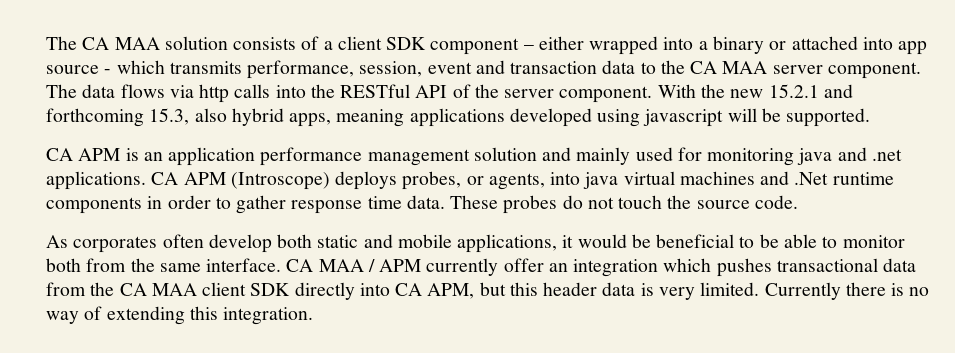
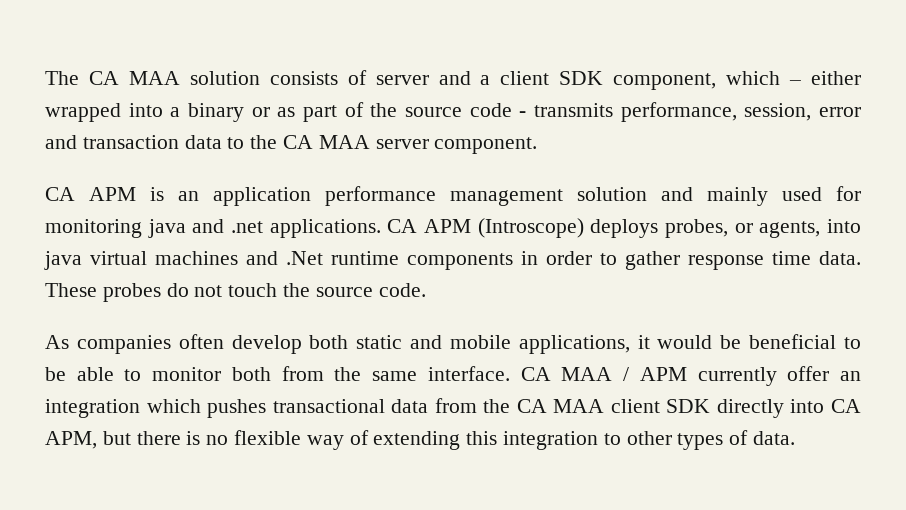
- The CA MAA solution consists of a client SDK component – either wrapped into a binary or attached into app source - which transmits performance, session, event and transaction data to the CA MAA server component. The data flows via http calls into the RESTful API of the server component. With the new 15.2.1 and forthcoming 15.3, also hybrid apps, meaning applications developed using javascript will be supported.
+ The CA MAA solution consists of server and a client SDK component, which – either wrapped into a binary or as part of the source code - transmits performance, session, error and transaction data to the CA MAA server component.
- As corporates often develop both static and mobile applications, it would be beneficial to be able to monitor both from the same interface.
+ As companies often develop both static and mobile applications, it would be beneficial to be able to monitor both from the same interface.
- CA MAA / APM currently offer an integration which pushes transactional data from the CA MAA client SDK directly into CA APM, but this header data is very limited. Currently there is no way of extending this integration.
+ CA MAA / APM currently offer an integration which pushes transactional data from the CA MAA client SDK directly into CA APM, but there is no flexible way of extending this integration to other types of data.

